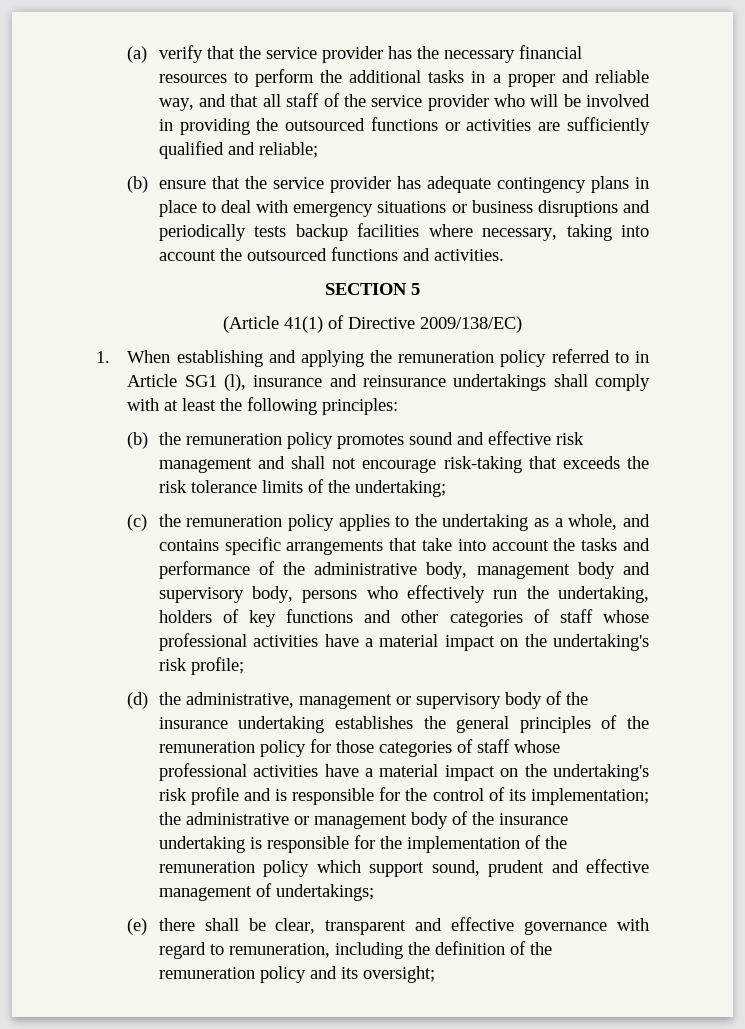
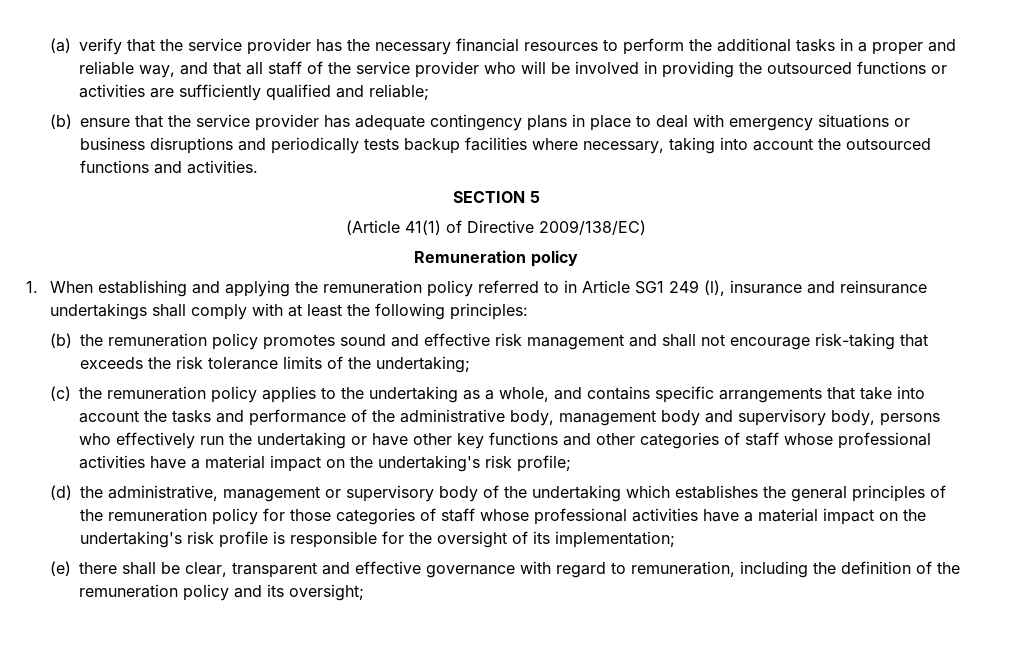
+ Remuneration policy
- 1. When establishing and applying the remuneration policy referred to in Article SG1 (l), insurance and reinsurance undertakings shall comply with at least the following principles:
+ 1. When establishing and applying the remuneration policy referred to in Article SG1 249 (l), insurance and reinsurance undertakings shall comply with at least the following principles:
- (c) the remuneration policy applies to the undertaking as a whole, and contains specific arrangements that take into account the tasks and performance of the administrative body, management body and supervisory body, persons who effectively run the undertaking, holders of key functions and other categories of staff whose professional activities have a material impact on the undertaking's risk profile;
+ (c) the remuneration policy applies to the undertaking as a whole, and contains specific arrangements that take into account the tasks and performance of the administrative body, management body and supervisory body, persons who effectively run the undertaking or have other key functions and other categories of staff whose professional activities have a material impact on the undertaking's risk profile;
- (d) the administrative, management or supervisory body of the insurance undertaking establishes the general principles of the remuneration policy for those categories of staff whose professional activities have a material impact on the undertaking's risk profile and is responsible for the control of its implementation; the administrative or management body of the insurance undertaking is responsible for the implementation of the remuneration policy which support sound, prudent and effective management of undertakings;
+ (d) the administrative, management or supervisory body of the undertaking which establishes the general principles of the remuneration policy for those categories of staff whose professional activities have a material impact on the undertaking's risk profile is responsible for the oversight of its implementation;

